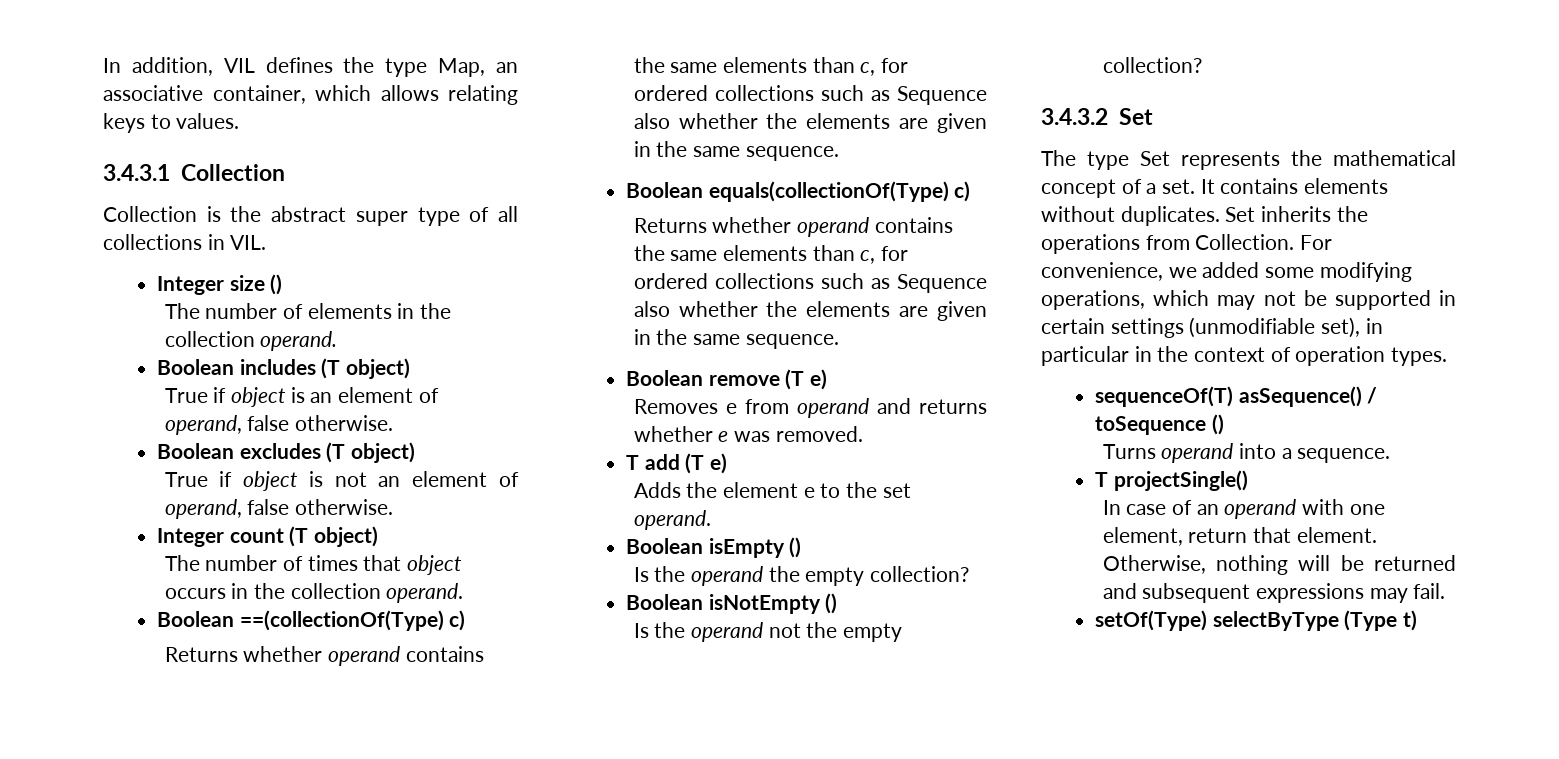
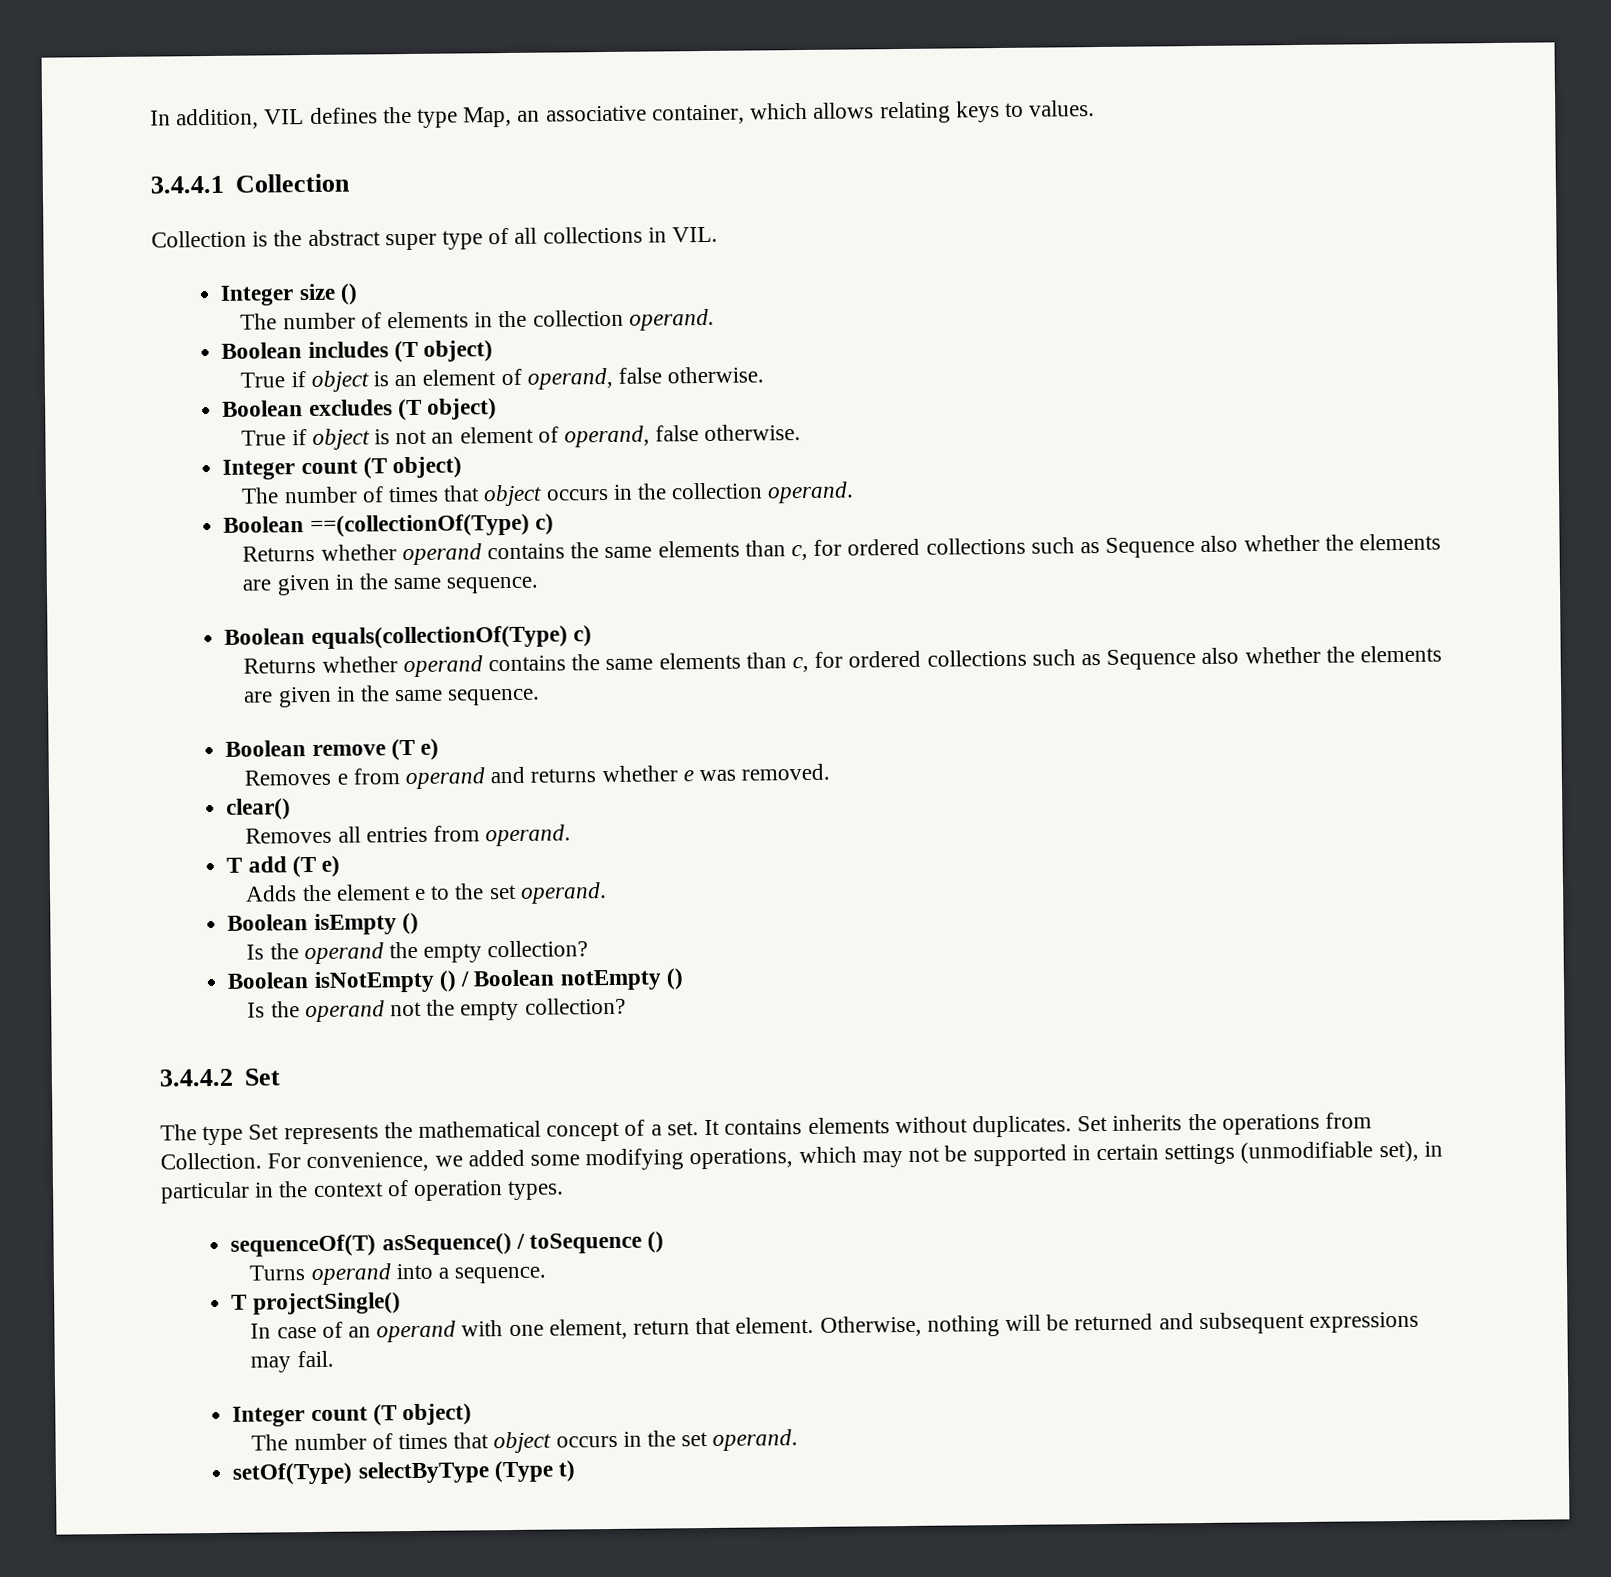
- 3.4.3.1 Collection
+ 3.4.4.1 Collection
+ clear()
+ Removes all entries from operand.
- Boolean isNotEmpty ()
+ Boolean isNotEmpty () / Boolean notEmpty ()
- 3.4.3.2 Set
+ 3.4.4.2 Set
  Otherwise, nothing will be returned and subsequent expressions may fail.
+ Integer count (T object)
+ The number of times that object occurs in the set operand.

